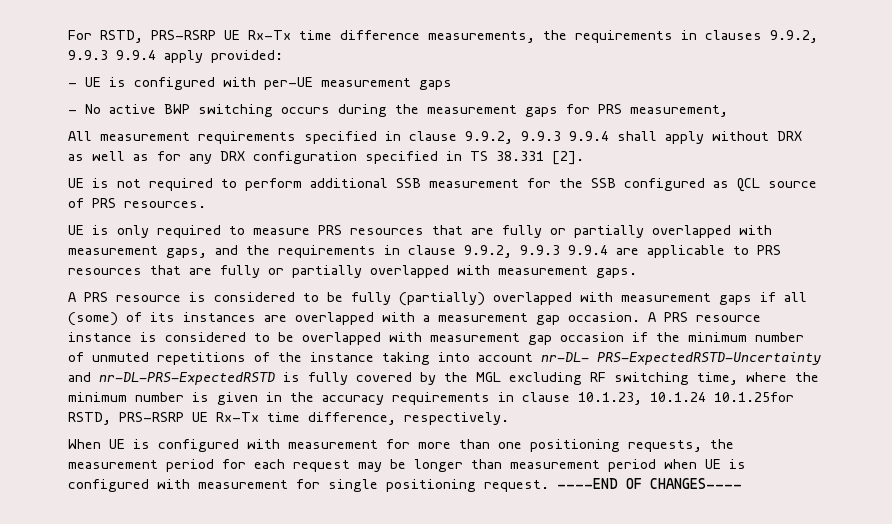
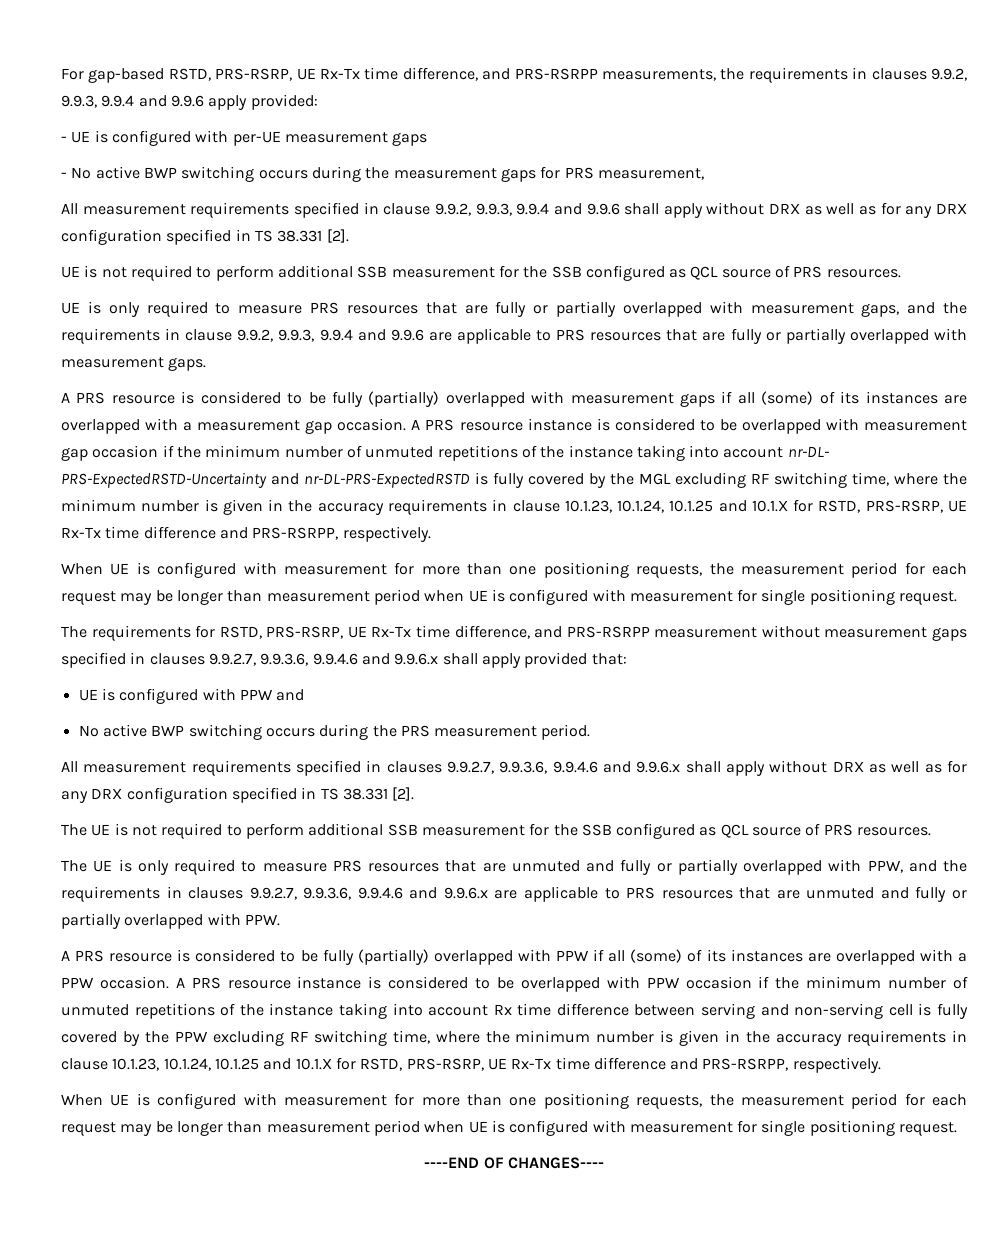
- For RSTD, PRS-RSRP UE Rx-Tx time difference measurements, the requirements in clauses 9.9.2, 9.9.3 9.9.4 apply provided:
+ For gap-based RSTD, PRS-RSRP, UE Rx-Tx time difference, and PRS-RSRPP measurements, the requirements in clauses 9.9.2, 9.9.3, 9.9.4 and 9.9.6 apply provided:
- All measurement requirements specified in clause 9.9.2, 9.9.3 9.9.4 shall apply without DRX as well as for any DRX configuration specified in TS 38.331 [2].
+ All measurement requirements specified in clause 9.9.2, 9.9.3, 9.9.4 and 9.9.6 shall apply without DRX as well as for any DRX configuration specified in TS 38.331 [2].
- UE is only required to measure PRS resources that are fully or partially overlapped with measurement gaps, and the requirements in clause 9.9.2, 9.9.3 9.9.4 are applicable to PRS resources that are fully or partially overlapped with measurement gaps.
+ UE is only required to measure PRS resources that are fully or partially overlapped with measurement gaps, and the requirements in clause 9.9.2, 9.9.3, 9.9.4 and 9.9.6 are applicable to PRS resources that are fully or partially overlapped with measurement gaps.
- A PRS resource instance is considered to be overlapped with measurement gap occasion if the minimum number of unmuted repetitions of the instance taking into account nr-DL- PRS-ExpectedRSTD-Uncertainty and nr-DL-PRS-ExpectedRSTD is fully covered by the MGL excluding RF switching time, where the minimum number is given in the accuracy requirements in clause 10.1.23, 10.1.24 10.1.25for RSTD, PRS-RSRP UE Rx-Tx time difference, respectively.
- When UE is configured with measurement for more than one positioning requests, the measurement period for each request may be longer than measurement period when UE is configured with measurement for single positioning request. ----END OF CHANGES----
+ A PRS resource instance is considered to be overlapped with measurement gap occasion if the minimum number of unmuted repetitions of the instance taking into account nr-DL- PRS-ExpectedRSTD-Uncertainty and nr-DL-PRS-ExpectedRSTD is fully covered by the MGL excluding RF switching time, where the minimum number is given in the accuracy requirements in clause 10.1.23, 10.1.24, 10.1.25 and 10.1.X for RSTD, PRS-RSRP, UE Rx-Tx time difference and PRS-RSRPP, respectively.
+ When UE is configured with measurement for more than one positioning requests, the measurement period for each request may be longer than measurement period when UE is configured with measurement for single positioning request.
+ The requirements for RSTD, PRS-RSRP, UE Rx-Tx time difference, and PRS-RSRPP measurement without measurement gaps specified in clauses 9.9.2.7, 9.9.3.6, 9.9.4.6 and 9.9.6.x shall apply provided that:
+ UE is configured with PPW and
+ No active BWP switching occurs during the PRS measurement period.
+ All measurement requirements specified in clauses 9.9.2.7, 9.9.3.6, 9.9.4.6 and 9.9.6.x shall apply without DRX as well as for any DRX configuration specified in TS 38.331 [2].
+ The UE is not required to perform additional SSB measurement for the SSB configured as QCL source of PRS resources.
+ The UE is only required to measure PRS resources that are unmuted and fully or partially overlapped with PPW, and the requirements in clauses 9.9.2.7, 9.9.3.6, 9.9.4.6 and 9.9.6.x are applicable to PRS resources that are unmuted and fully or partially overlapped with PPW.
+ A PRS resource is considered to be fully (partially) overlapped with PPW if all (some) of its instances are overlapped with a PPW occasion. A PRS resource instance is considered to be overlapped with PPW occasion if the minimum number of unmuted repetitions of the instance taking into account Rx time difference between serving and non-serving cell is fully covered by the PPW excluding RF switching time, where the minimum number is given in the accuracy requirements in clause 10.1.23, 10.1.24, 10.1.25 and 10.1.X for RSTD, PRS-RSRP, UE Rx-Tx time difference and PRS-RSRPP, respectively.
+ When UE is configured with measurement for more than one positioning requests, the measurement period for each request may be longer than measurement period when UE is configured with measurement for single positioning request.
+ ----END OF CHANGES----

